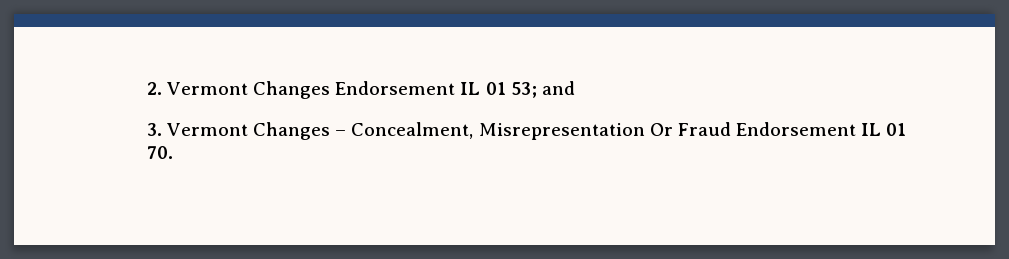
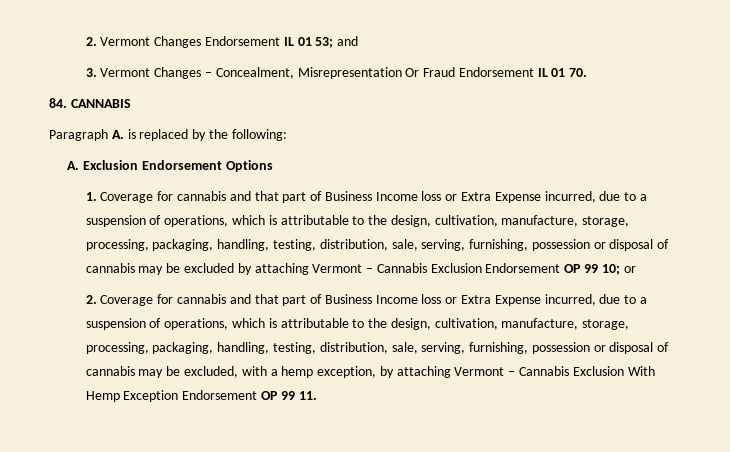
+ 84. CANNABIS
+ Paragraph A. is replaced by the following:
+ A. Exclusion Endorsement Options
+ 1. Coverage for cannabis and that part of Business Income loss or Extra Expense incurred, due to a suspension of operations, which is attributable to the design, cultivation, manufacture, storage, processing, packaging, handling, testing, distribution, sale, serving, furnishing, possession or disposal of cannabis may be excluded by attaching Vermont – Cannabis Exclusion Endorsement OP 99 10; or
+ 2. Coverage for cannabis and that part of Business Income loss or Extra Expense incurred, due to a suspension of operations, which is attributable to the design, cultivation, manufacture, storage, processing, packaging, handling, testing, distribution, sale, serving, furnishing, possession or disposal of cannabis may be excluded, with a hemp exception, by attaching Vermont – Cannabis Exclusion With Hemp Exception Endorsement OP 99 11.

